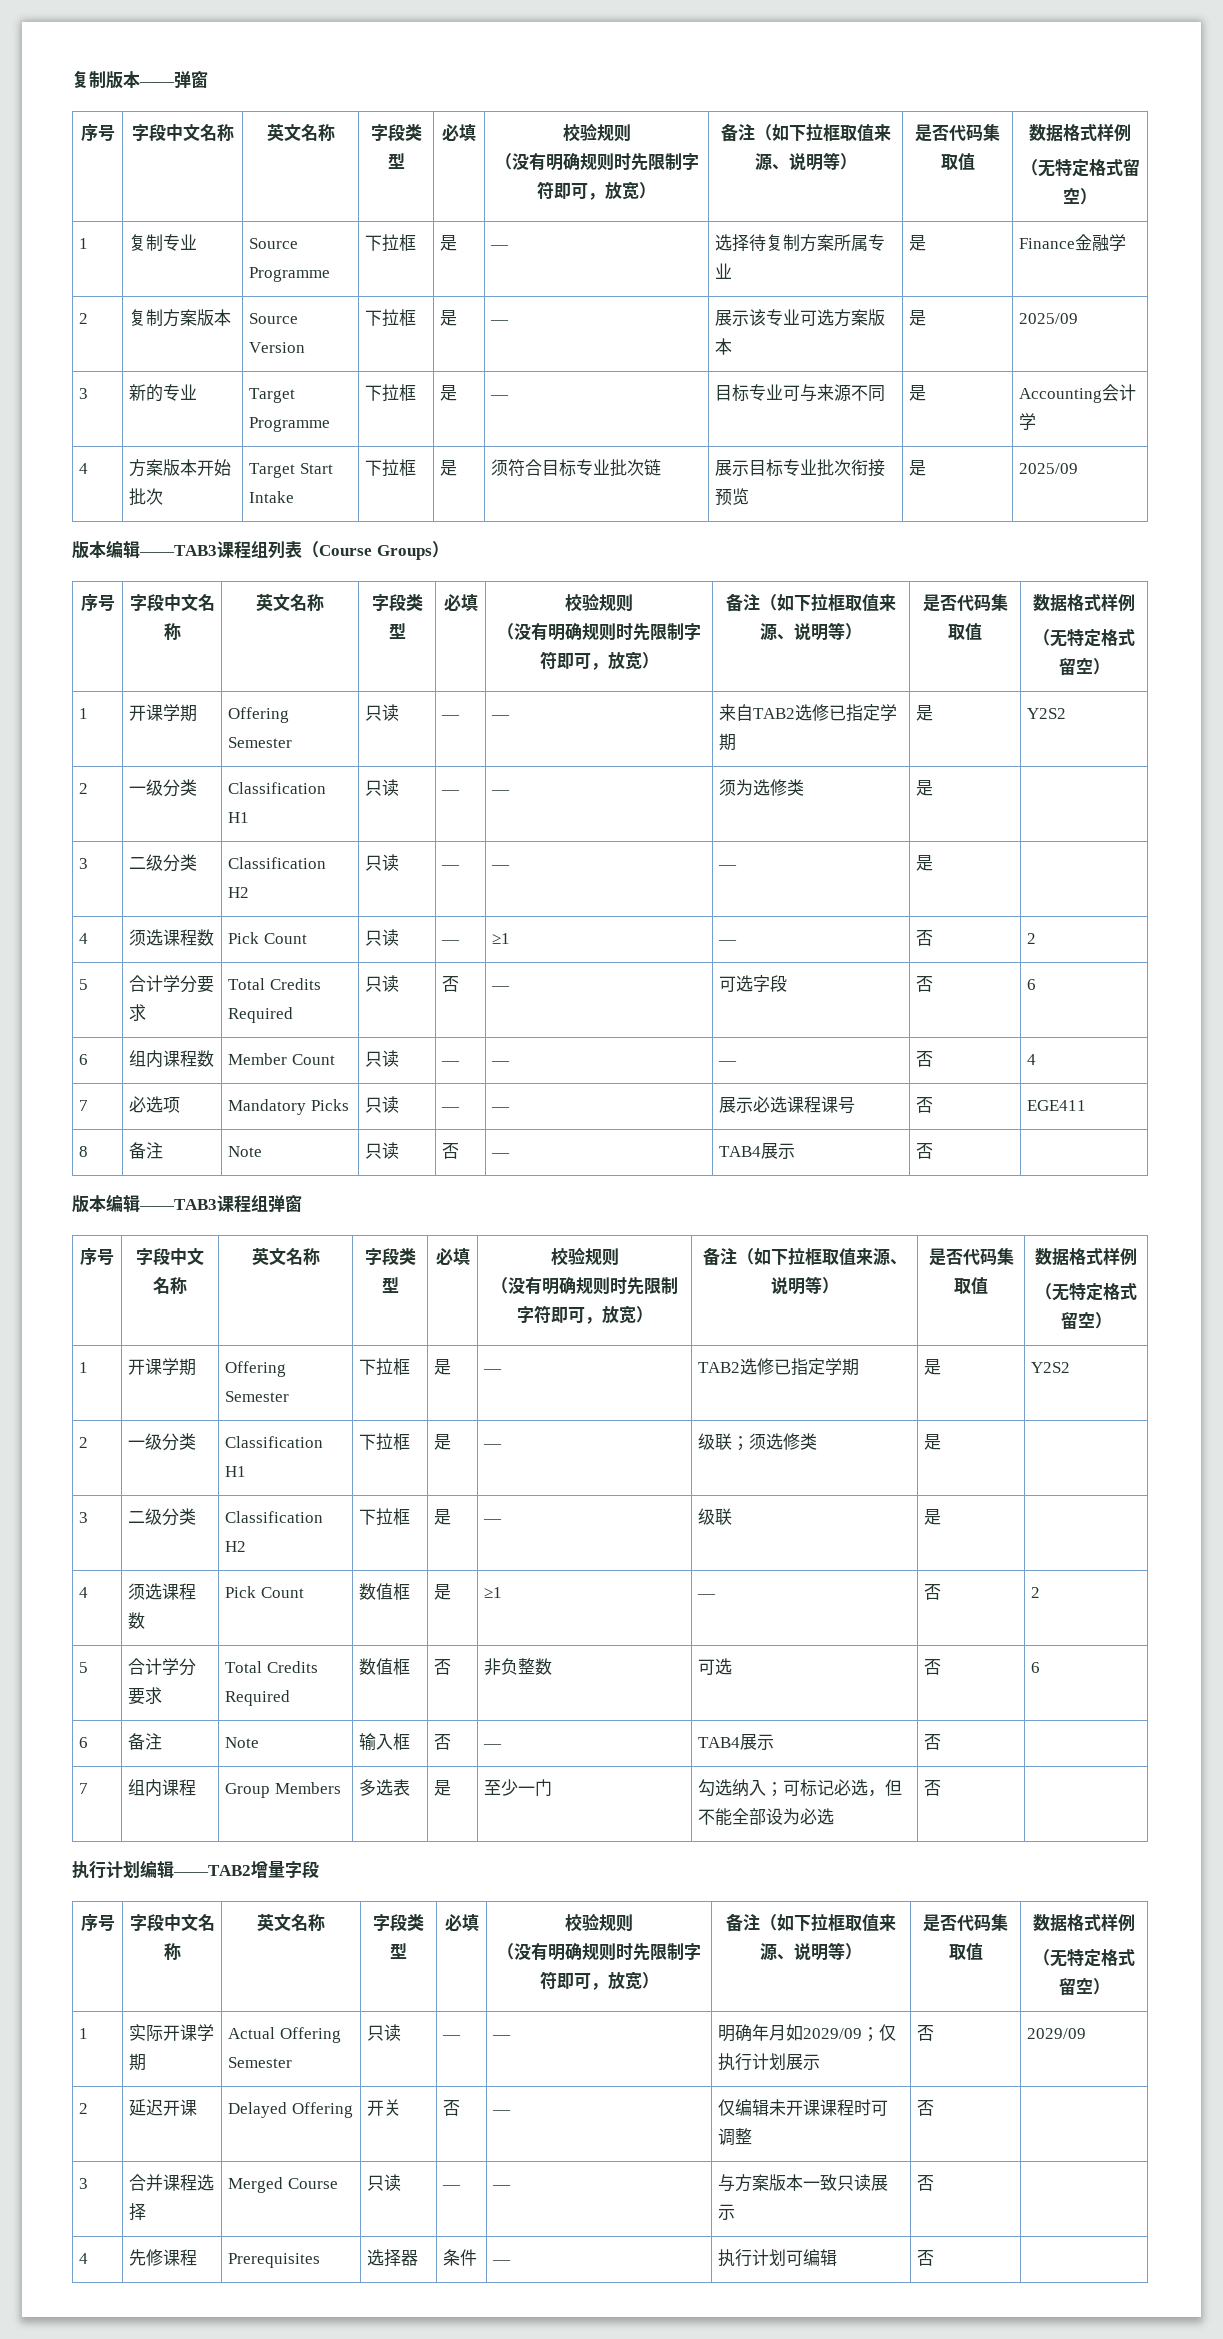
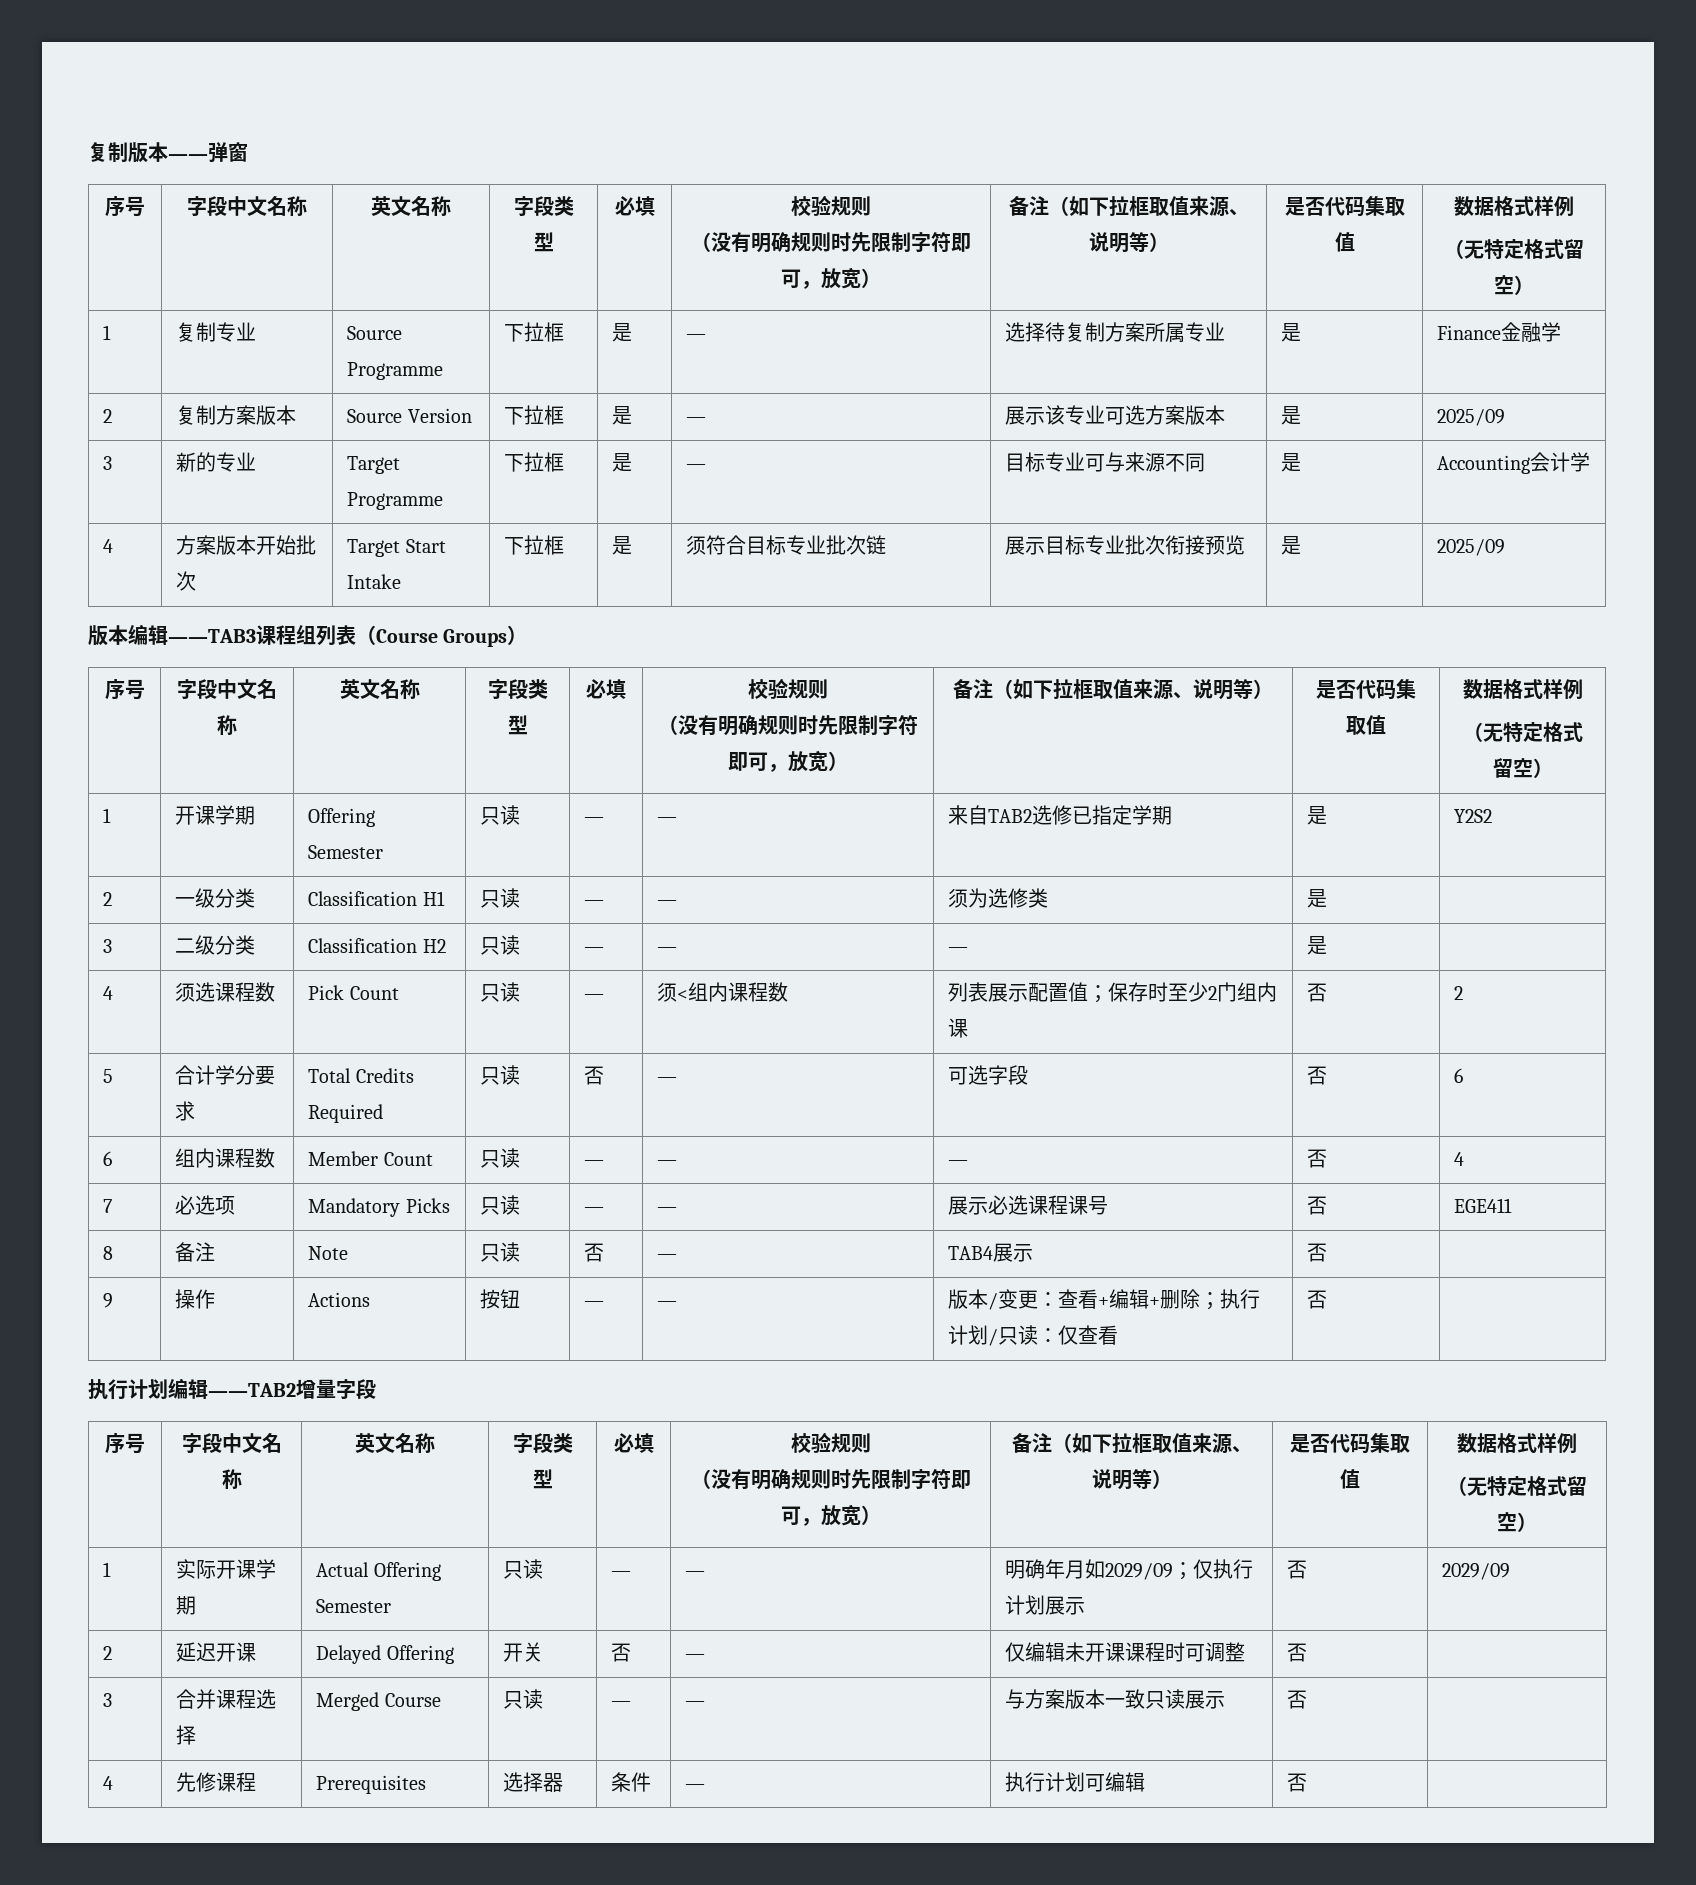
- 4 | 须选课程数 | Pick Count | 只读 | — | ≥1 | — | 否 | 2
+ 4 | 须选课程数 | Pick Count | 只读 | — | 须<组内课程数 | 列表展示配置值；保存时至少2门组内课 | 否 | 2
- 版本编辑——TAB3课程组弹窗
- 序号 | 字段中文名称 | 英文名称 | 字段类型 | 必填 | 校验规则
- （没有明确规则时先限制字符即可，放宽） | 备注（如下拉框取值来源、说明等） | 是否代码集取值 | 数据格式样例
- （无特定格式留空）
- 1 | 开课学期 | Offering Semester | 下拉框 | 是 | — | TAB2选修已指定学期 | 是 | Y2S2
- 2 | 一级分类 | Classification H1 | 下拉框 | 是 | — | 级联；须选修类 | 是 |
- 3 | 二级分类 | Classification H2 | 下拉框 | 是 | — | 级联 | 是 |
- 4 | 须选课程数 | Pick Count | 数值框 | 是 | ≥1 | — | 否 | 2
- 5 | 合计学分要求 | Total Credits Required | 数值框 | 否 | 非负整数 | 可选 | 否 | 6
- 6 | 备注 | Note | 输入框 | 否 | — | TAB4展示 | 否 |
- 7 | 组内课程 | Group Members | 多选表 | 是 | 至少一门 | 勾选纳入；可标记必选，但不能全部设为必选 | 否 |
+ 9 | 操作 | Actions | 按钮 | — | — | 版本/变更：查看+编辑+删除；执行计划/只读：仅查看 | 否 |

